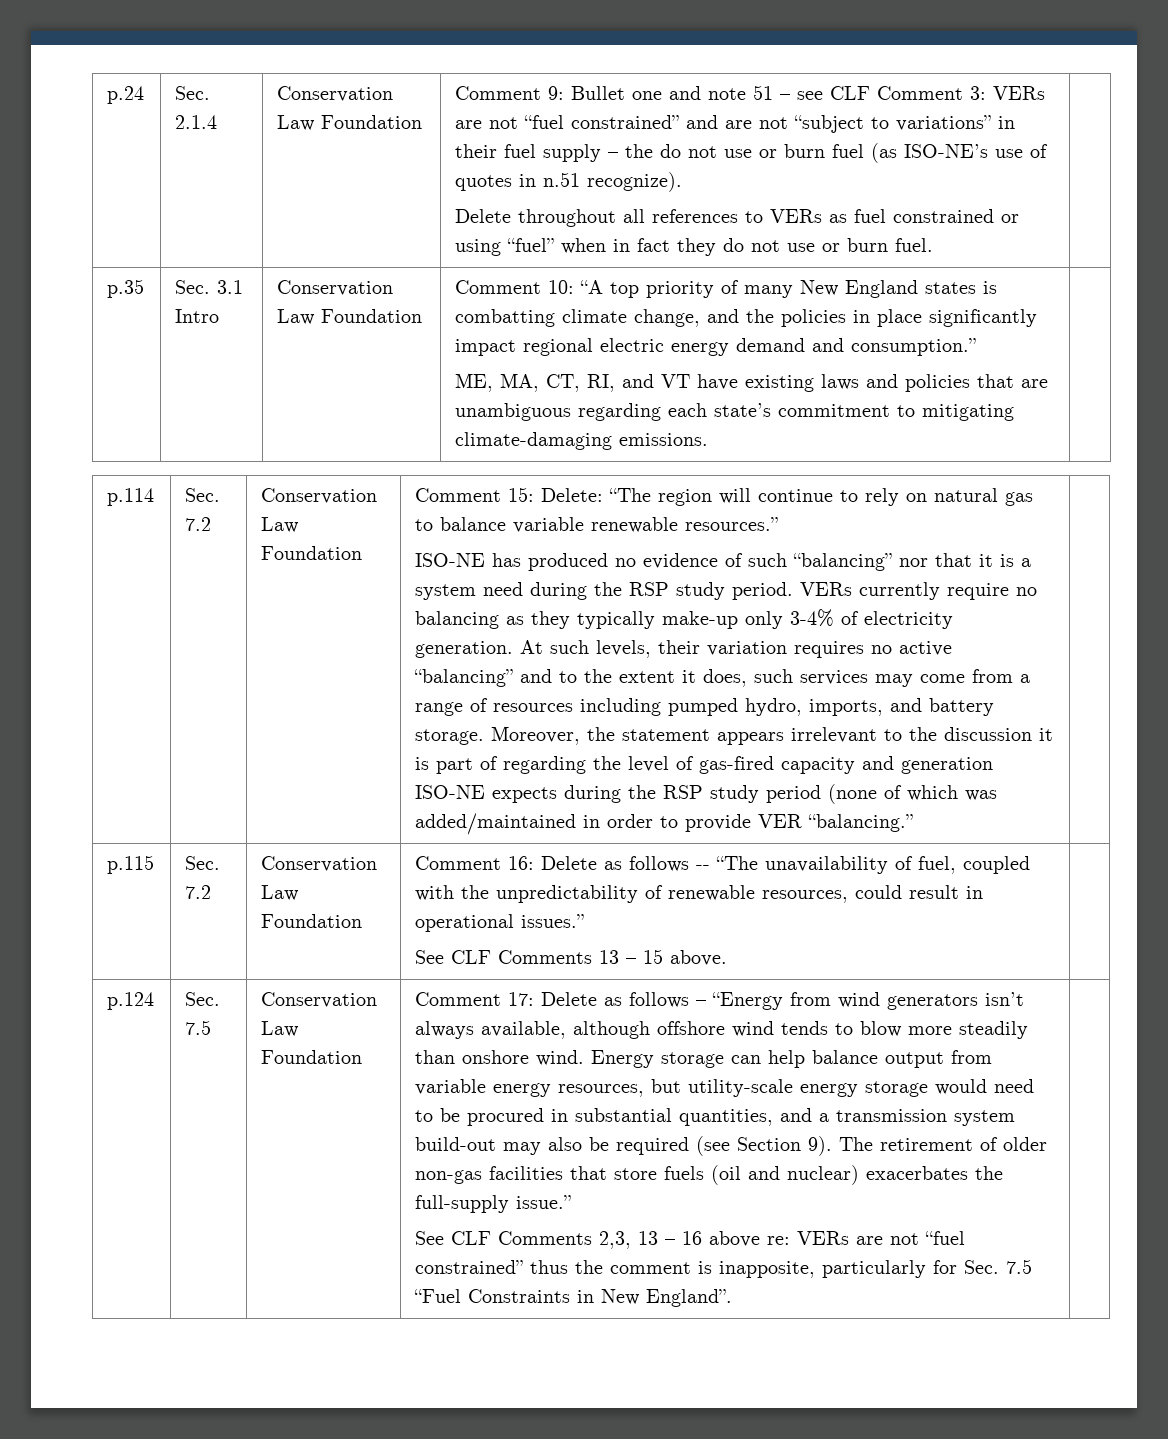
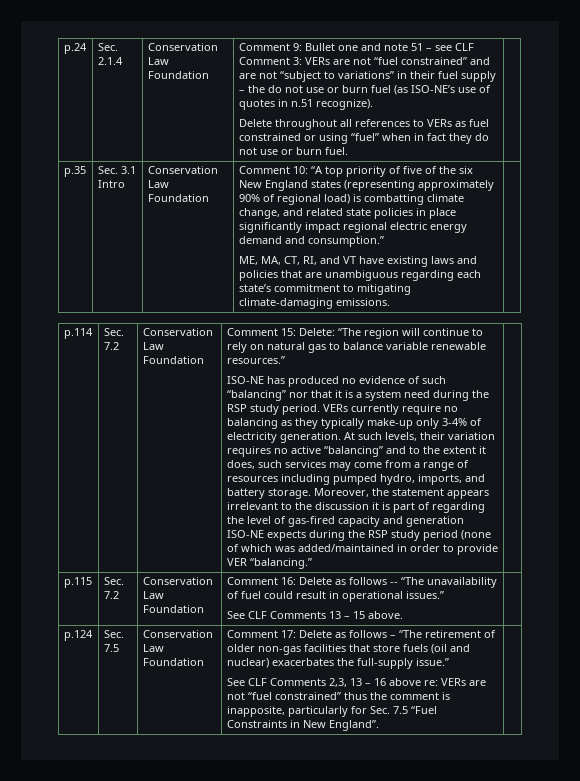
- Comment 10: “A top priority of many New England states is combatting climate change, and the policies in place significantly impact regional electric energy demand and consumption.”
+ Comment 10: “A top priority of five of the six New England states (representing approximately 90% of regional load) is combatting climate change, and related state policies in place significantly impact regional electric energy demand and consumption.”
- p.115 | Sec. 7.2 | Conservation Law Foundation | Comment 16: Delete as follows -- “The unavailability of fuel, coupled with the unpredictability of renewable resources, could result in operational issues.”
+ p.115 | Sec. 7.2 | Conservation Law Foundation | Comment 16: Delete as follows -- “The unavailability of fuel could result in operational issues.”
- Comment 17: Delete as follows – “Energy from wind generators isn’t always available, although offshore wind tends to blow more steadily than onshore wind. Energy storage can help balance output from variable energy resources, but utility-scale energy storage would need to be procured in substantial quantities, and a transmission system build-out may also be required (see Section 9). The retirement of older non-gas facilities that store fuels (oil and nuclear) exacerbates the full-supply issue.”
+ Comment 17: Delete as follows – “The retirement of older non-gas facilities that store fuels (oil and nuclear) exacerbates the full-supply issue.”

